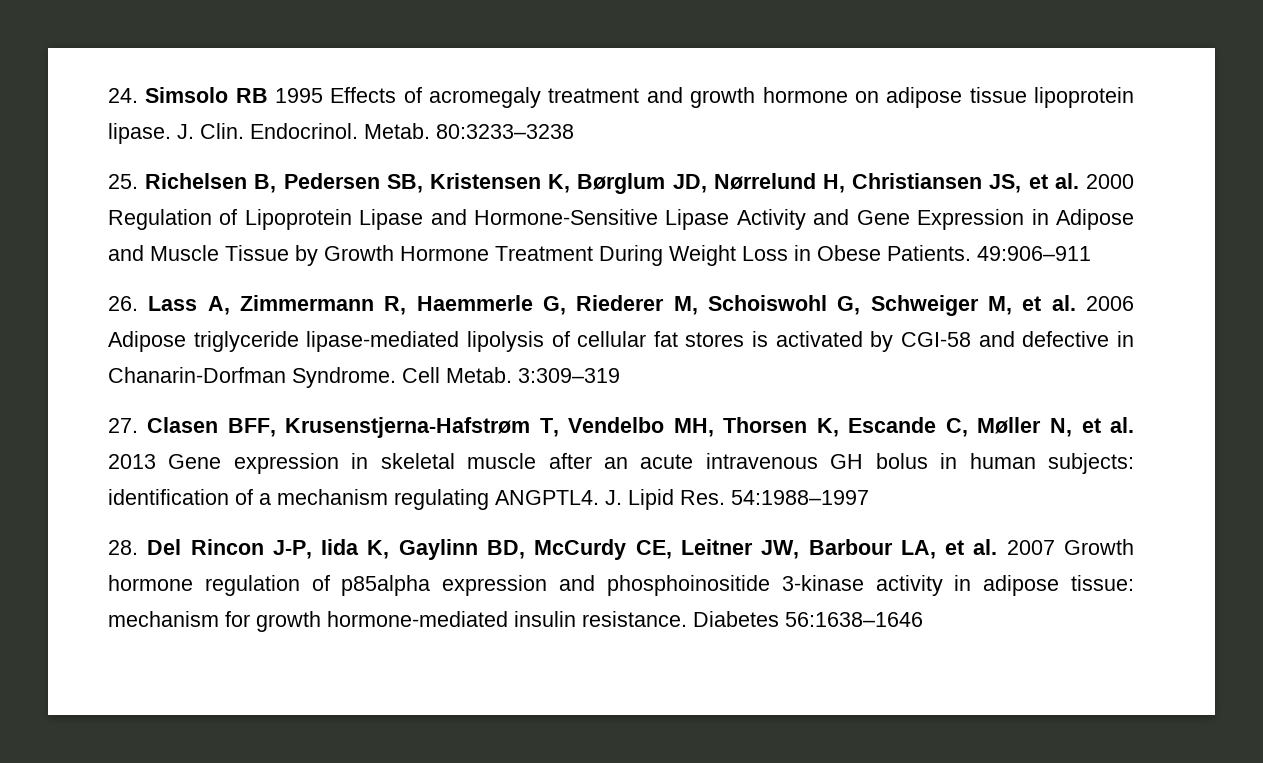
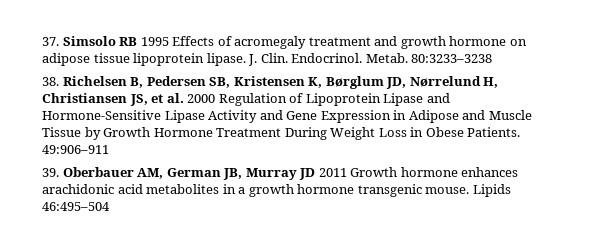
- 24. Simsolo RB 1995 Effects of acromegaly treatment and growth hormone on adipose tissue lipoprotein lipase.
+ 37. Simsolo RB 1995 Effects of acromegaly treatment and growth hormone on adipose tissue lipoprotein lipase.
- 25. Richelsen B, Pedersen SB, Kristensen K, Børglum JD, Nørrelund H, Christiansen JS, et al. 2000 Regulation of Lipoprotein Lipase and Hormone-Sensitive Lipase Activity and Gene Expression in Adipose and Muscle Tissue by Growth Hormone Treatment During Weight Loss in Obese Patients.
+ 38. Richelsen B, Pedersen SB, Kristensen K, Børglum JD, Nørrelund H, Christiansen JS, et al. 2000 Regulation of Lipoprotein Lipase and Hormone-Sensitive Lipase Activity and Gene Expression in Adipose and Muscle Tissue by Growth Hormone Treatment During Weight Loss in Obese Patients.
- 26. Lass A, Zimmermann R, Haemmerle G, Riederer M, Schoiswohl G, Schweiger M, et al. 2006 Adipose triglyceride lipase-mediated lipolysis of cellular fat stores is activated by CGI-58 and defective in Chanarin-Dorfman Syndrome. Cell Metab. 3:309–319
- 27. Clasen BFF, Krusenstjerna-Hafstrøm T, Vendelbo MH, Thorsen K, Escande C, Møller N, et al. 2013 Gene expression in skeletal muscle after an acute intravenous GH bolus in human subjects: identification of a mechanism regulating ANGPTL4. J. Lipid Res. 54:1988–1997
- 28. Del Rincon J-P, Iida K, Gaylinn BD, McCurdy CE, Leitner JW, Barbour LA, et al. 2007 Growth hormone regulation of p85alpha expression and phosphoinositide 3-kinase activity in adipose tissue: mechanism for growth hormone-mediated insulin resistance. Diabetes 56:1638–1646
+ 39. Oberbauer AM, German JB, Murray JD 2011 Growth hormone enhances arachidonic acid metabolites in a growth hormone transgenic mouse. Lipids 46:495–504

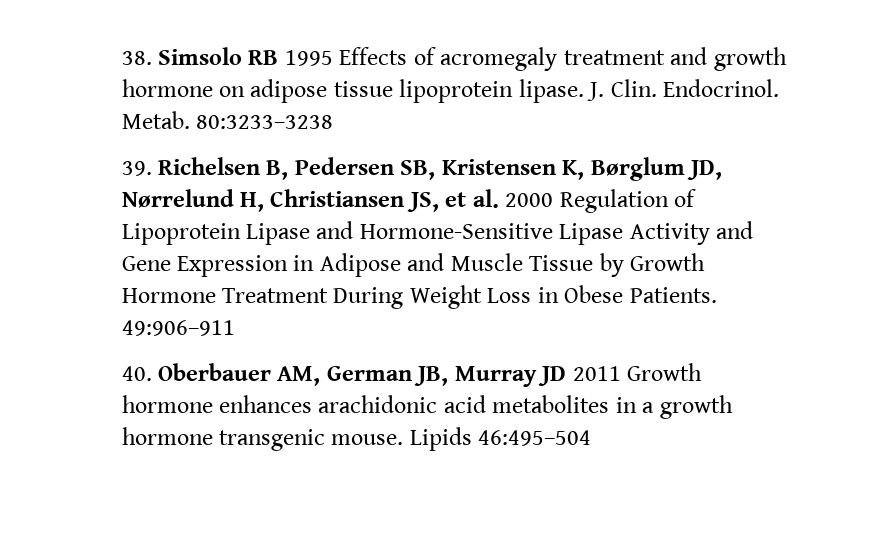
- 37. Simsolo RB 1995 Effects of acromegaly treatment and growth hormone on adipose tissue lipoprotein lipase.
+ 38. Simsolo RB 1995 Effects of acromegaly treatment and growth hormone on adipose tissue lipoprotein lipase.
- 38. Richelsen B, Pedersen SB, Kristensen K, Børglum JD, Nørrelund H, Christiansen JS, et al. 2000 Regulation of Lipoprotein Lipase and Hormone-Sensitive Lipase Activity and Gene Expression in Adipose and Muscle Tissue by Growth Hormone Treatment During Weight Loss in Obese Patients.
+ 39. Richelsen B, Pedersen SB, Kristensen K, Børglum JD, Nørrelund H, Christiansen JS, et al. 2000 Regulation of Lipoprotein Lipase and Hormone-Sensitive Lipase Activity and Gene Expression in Adipose and Muscle Tissue by Growth Hormone Treatment During Weight Loss in Obese Patients.
- 39. Oberbauer AM, German JB, Murray JD 2011 Growth hormone enhances arachidonic acid metabolites in a growth hormone transgenic mouse.
+ 40. Oberbauer AM, German JB, Murray JD 2011 Growth hormone enhances arachidonic acid metabolites in a growth hormone transgenic mouse.

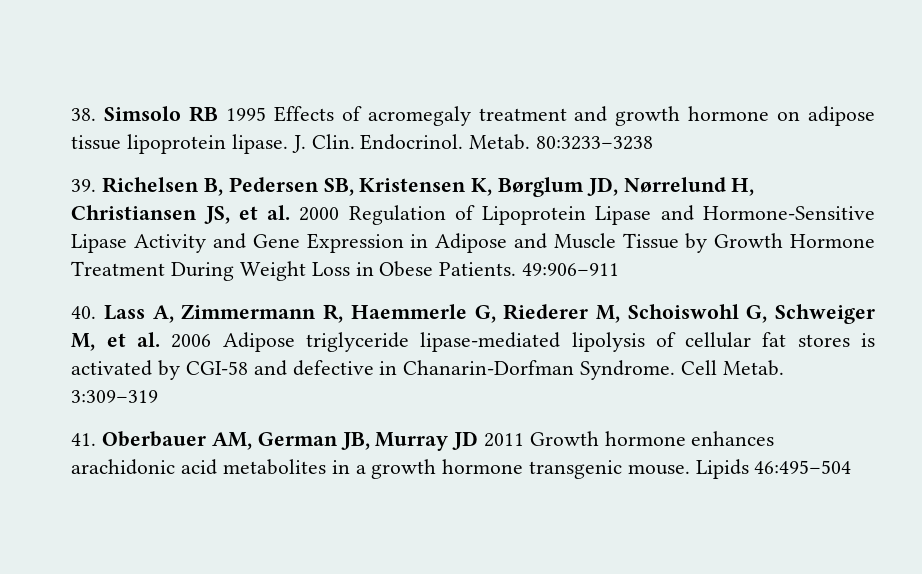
- 40. Oberbauer AM, German JB, Murray JD 2011 Growth hormone enhances arachidonic acid metabolites in a growth hormone transgenic mouse.
+ 40. Lass A, Zimmermann R, Haemmerle G, Riederer M, Schoiswohl G, Schweiger M, et al. 2006 Adipose triglyceride lipase-mediated lipolysis of cellular fat stores is activated by CGI-58 and defective in Chanarin-Dorfman Syndrome. Cell Metab. 3:309–319
+ 41. Oberbauer AM, German JB, Murray JD 2011 Growth hormone enhances arachidonic acid metabolites in a growth hormone transgenic mouse.

